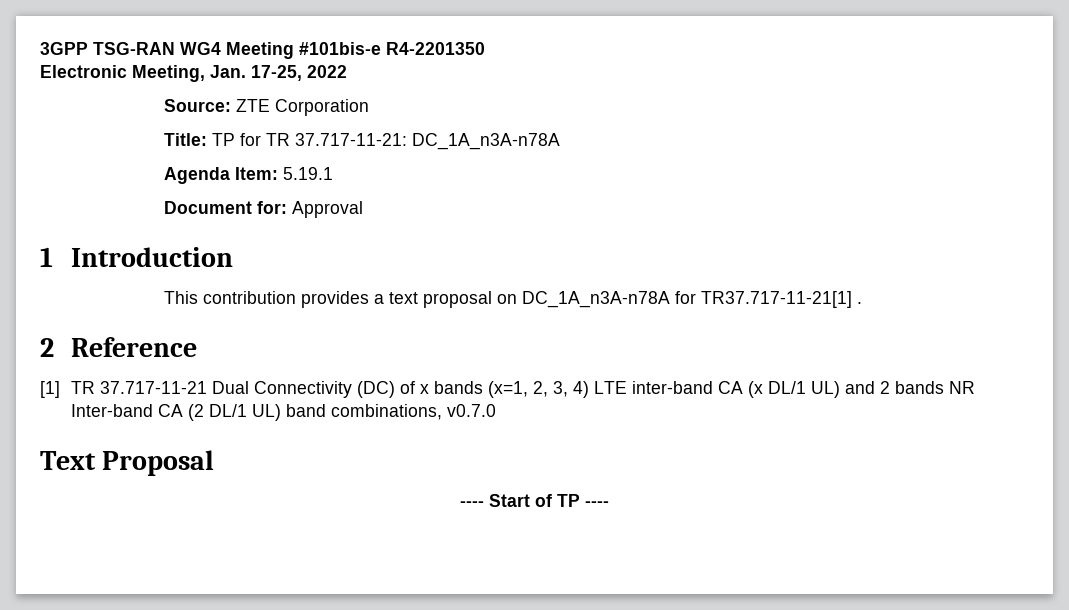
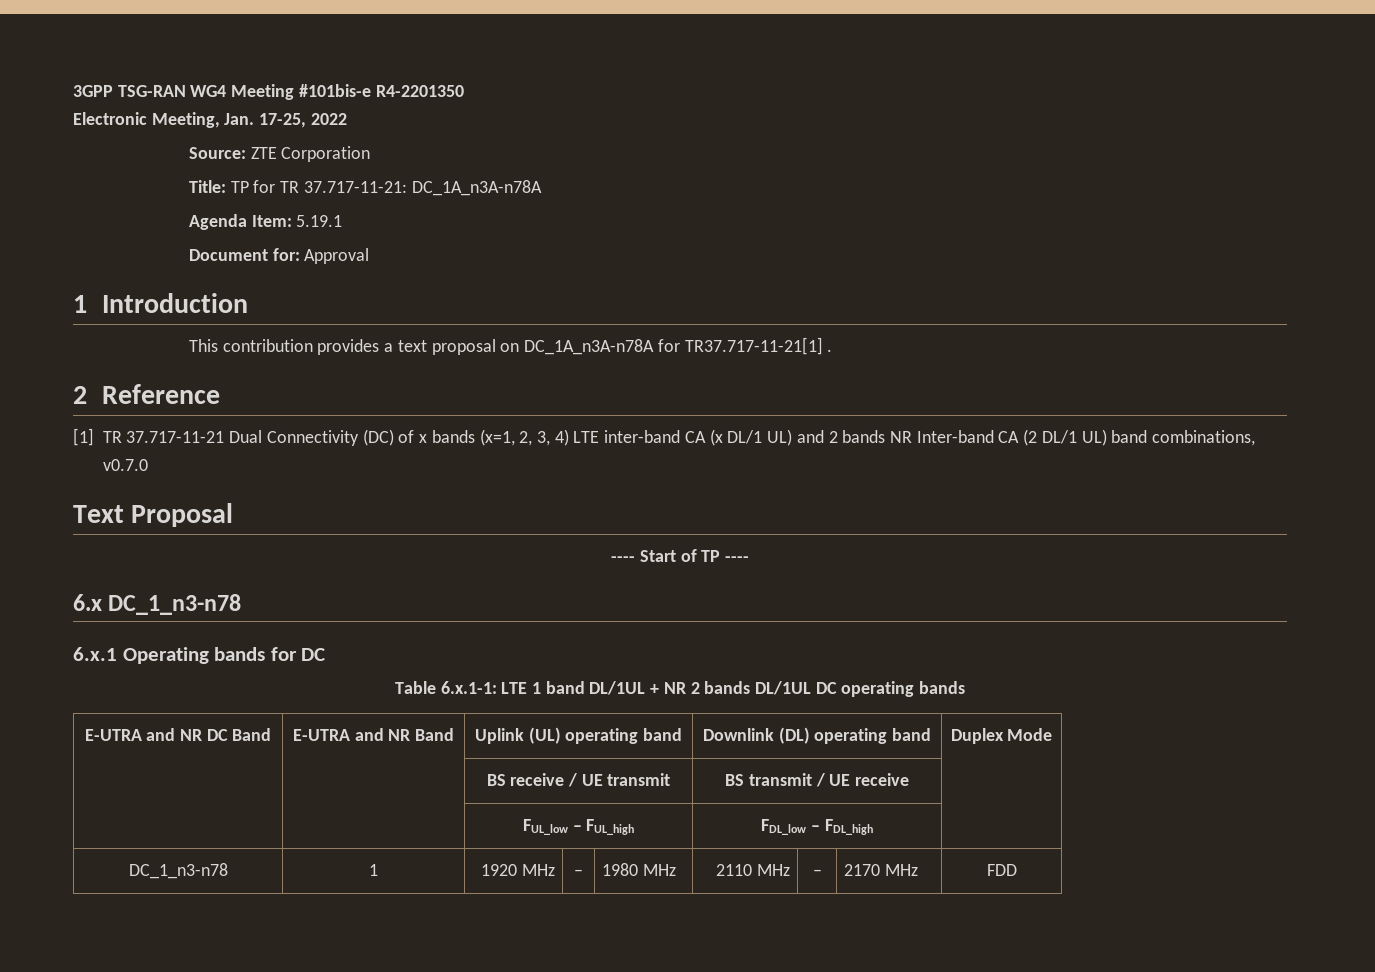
+ 6.x DC_1_n3-n78
+ 6.x.1 Operating bands for DC
+ Table 6.x.1-1: LTE 1 band DL/1UL + NR 2 bands DL/1UL DC operating bands
+ E-UTRA and NR DC Band | E-UTRA and NR Band | Uplink (UL) operating band | Downlink (DL) operating band | Duplex Mode
+ | | BS receive / UE transmit | BS transmit / UE receive |
+ | | FUL_low – FUL_high | FDL_low – FDL_high |
+ DC_1_n3-n78 | 1 | 1920 MHz | – | 1980 MHz | 2110 MHz | – | 2170 MHz | FDD

